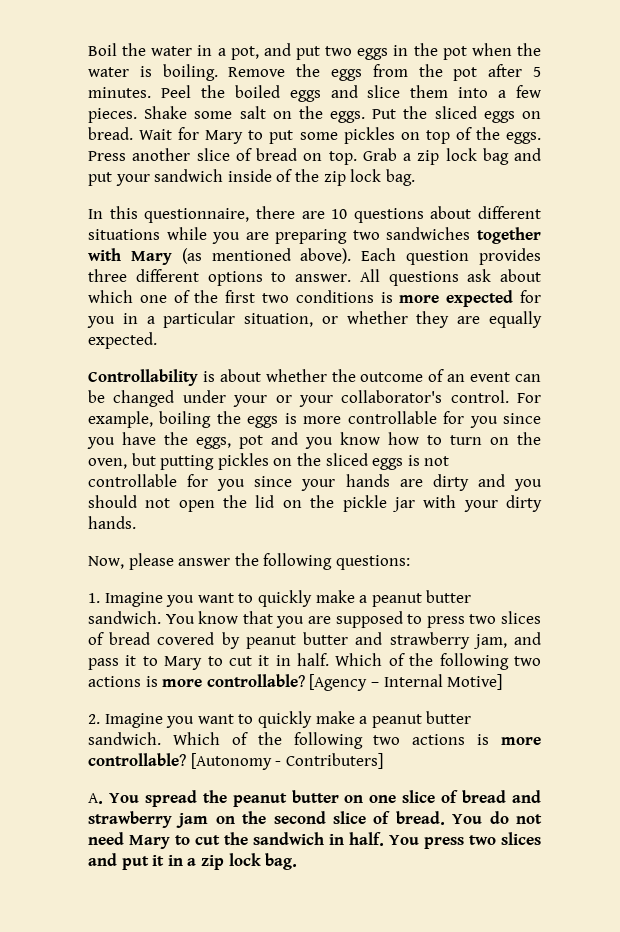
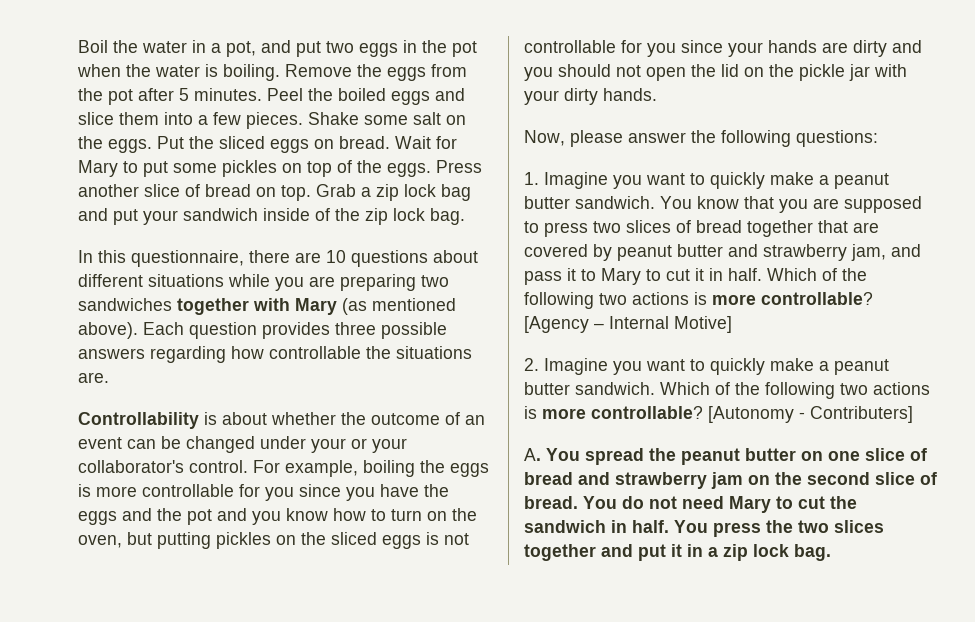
- Each question provides three different options to answer. All questions ask about which one of the first two conditions is more expected for you in a particular situation, or whether they are equally expected.
+ Each question provides three possible answers regarding how controllable the situations are.
- For example, boiling the eggs is more controllable for you since you have the eggs, pot and you know how to turn on the oven, but putting pickles on the sliced eggs is not controllable for you since your hands are dirty and you should not open the lid on the pickle jar with your dirty hands.
+ For example, boiling the eggs is more controllable for you since you have the eggs and the pot and you know how to turn on the oven, but putting pickles on the sliced eggs is not controllable for you since your hands are dirty and you should not open the lid on the pickle jar with your dirty hands.
- You know that you are supposed to press two slices of bread covered by peanut butter and strawberry jam, and pass it to Mary to cut it in half.
+ You know that you are supposed to press two slices of bread together that are covered by peanut butter and strawberry jam, and pass it to Mary to cut it in half.
- You press two slices and put it in a zip lock bag.
+ You press the two slices together and put it in a zip lock bag.

